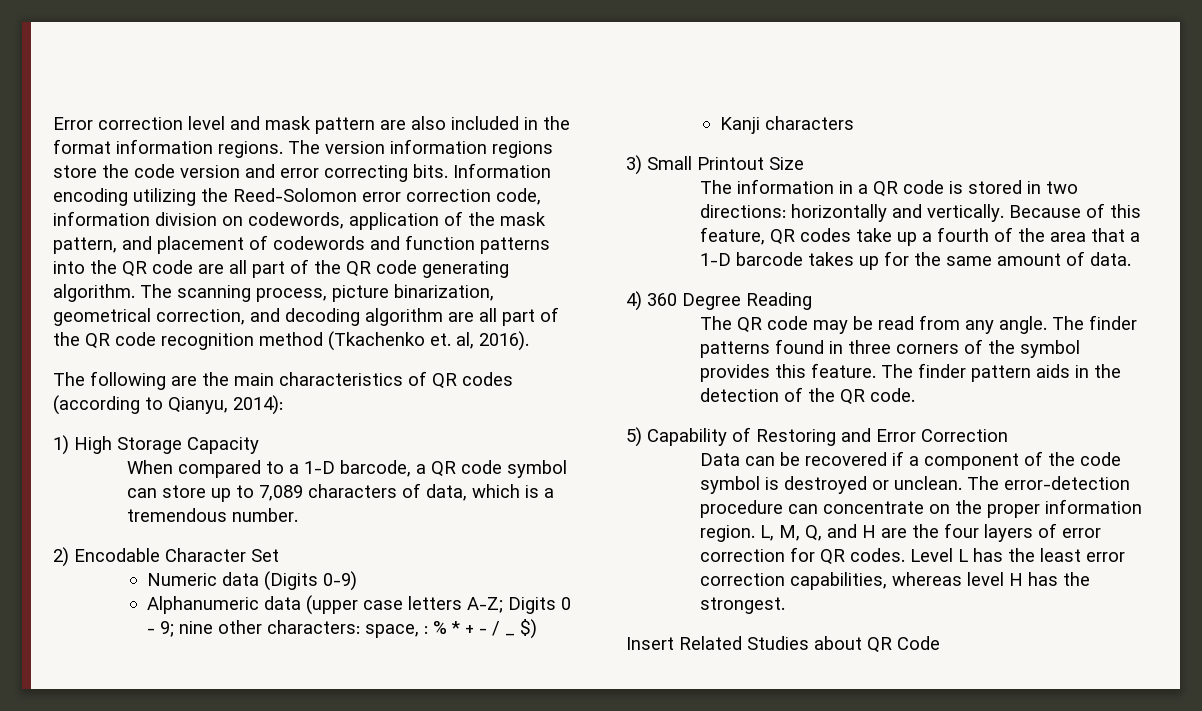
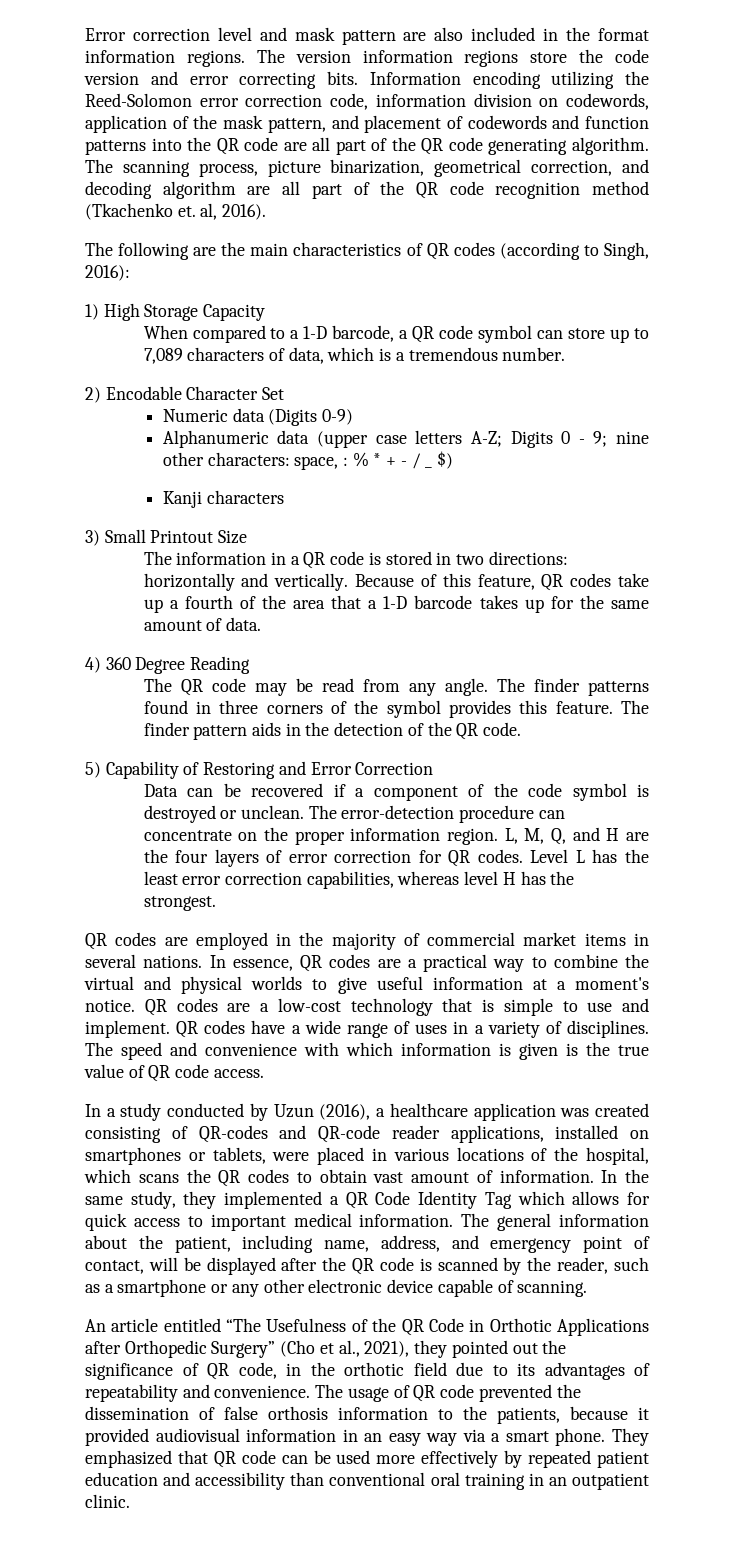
- The following are the main characteristics of QR codes (according to Qianyu, 2014):
+ The following are the main characteristics of QR codes (according to Singh, 2016):
- Insert Related Studies about QR Code
+ QR codes are employed in the majority of commercial market items in several nations. In essence, QR codes are a practical way to combine the virtual and physical worlds to give useful information at a moment's notice. QR codes are a low-cost technology that is simple to use and implement. QR codes have a wide range of uses in a variety of disciplines. The speed and convenience with which information is given is the true value of QR code access.
+ In a study conducted by Uzun (2016), a healthcare application was created consisting of QR-codes and QR-code reader applications, installed on smartphones or tablets, were placed in various locations of the hospital, which scans the QR codes to obtain vast amount of information. In the same study, they implemented a QR Code Identity Tag which allows for quick access to important medical information. The general information about the patient, including name, address, and emergency point of contact, will be displayed after the QR code is scanned by the reader, such as a smartphone or any other electronic device capable of scanning.
+ An article entitled “The Usefulness of the QR Code in Orthotic Applications after Orthopedic Surgery” (Cho et al., 2021), they pointed out the significance of QR code, in the orthotic field due to its advantages of repeatability and convenience. The usage of QR code prevented the dissemination of false orthosis information to the patients, because it provided audiovisual information in an easy way via a smart phone. They emphasized that QR code can be used more effectively by repeated patient education and accessibility than conventional oral training in an outpatient clinic.

